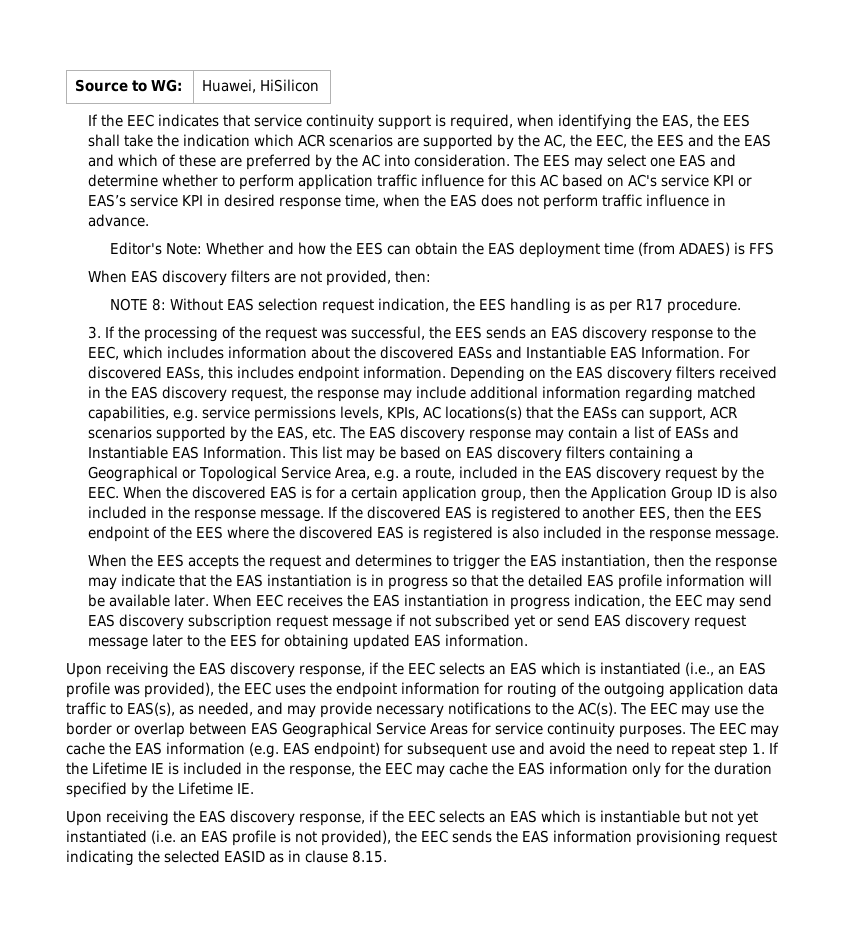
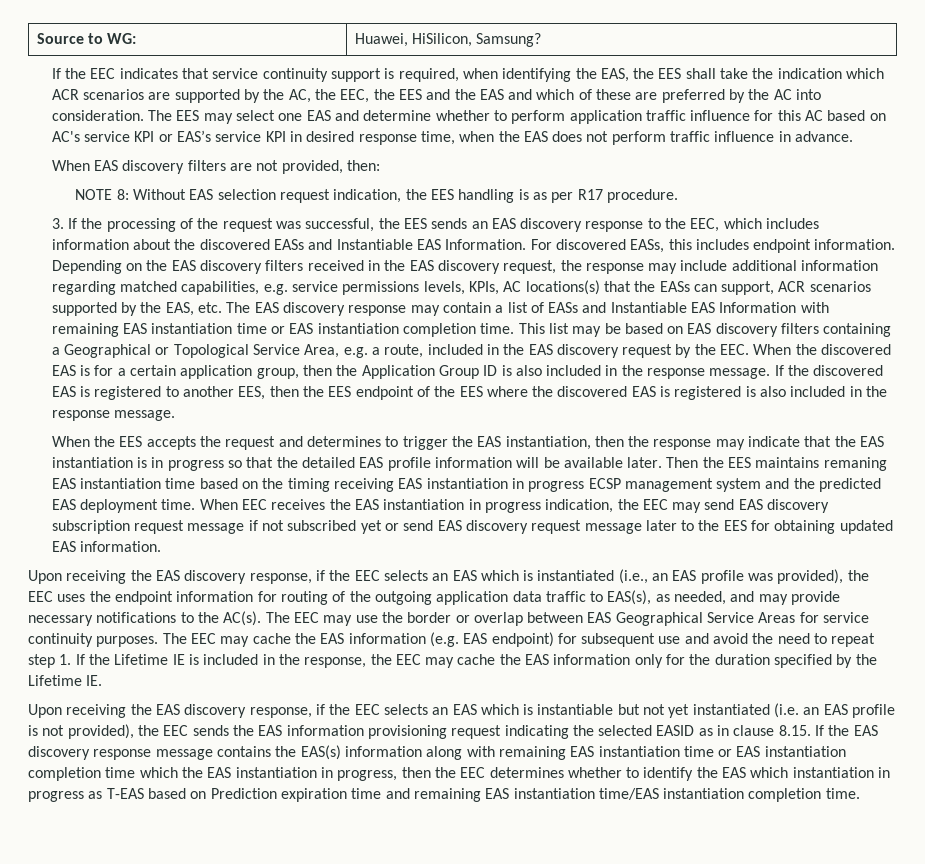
- Source to WG: | Huawei, HiSilicon
+ Source to WG: | Huawei, HiSilicon, Samsung?
- Editor's Note: Whether and how the EES can obtain the EAS deployment time (from ADAES) is FFS
- Depending on the EAS discovery filters received in the EAS discovery request, the response may include additional information regarding matched capabilities, e.g. service permissions levels, KPIs, AC locations(s) that the EASs can support, ACR scenarios supported by the EAS, etc. The EAS discovery response may contain a list of EASs and Instantiable EAS Information.
+ Depending on the EAS discovery filters received in the EAS discovery request, the response may include additional information regarding matched capabilities, e.g. service permissions levels, KPIs, AC locations(s) that the EASs can support, ACR scenarios supported by the EAS, etc. The EAS discovery response may contain a list of EASs and Instantiable EAS Information with remaining EAS instantiation time or EAS instantiation completion time.
+ Then the EES maintains remaning EAS instantiation time based on the timing receiving EAS instantiation in progress ECSP management system and the predicted EAS deployment time.
- Upon receiving the EAS discovery response, if the EEC selects an EAS which is instantiable but not yet instantiated (i.e. an EAS profile is not provided), the EEC sends the EAS information provisioning request indicating the selected EASID as in clause 8.15.
+ Upon receiving the EAS discovery response, if the EEC selects an EAS which is instantiable but not yet instantiated (i.e. an EAS profile is not provided), the EEC sends the EAS information provisioning request indicating the selected EASID as in clause 8.15. If the EAS discovery response message contains the EAS(s) information along with remaining EAS instantiation time or EAS instantiation completion time which the EAS instantiation in progress, then the EEC determines whether to identify the EAS which instantiation in progress as T-EAS based on Prediction expiration time and remaining EAS instantiation time/EAS instantiation completion time.

